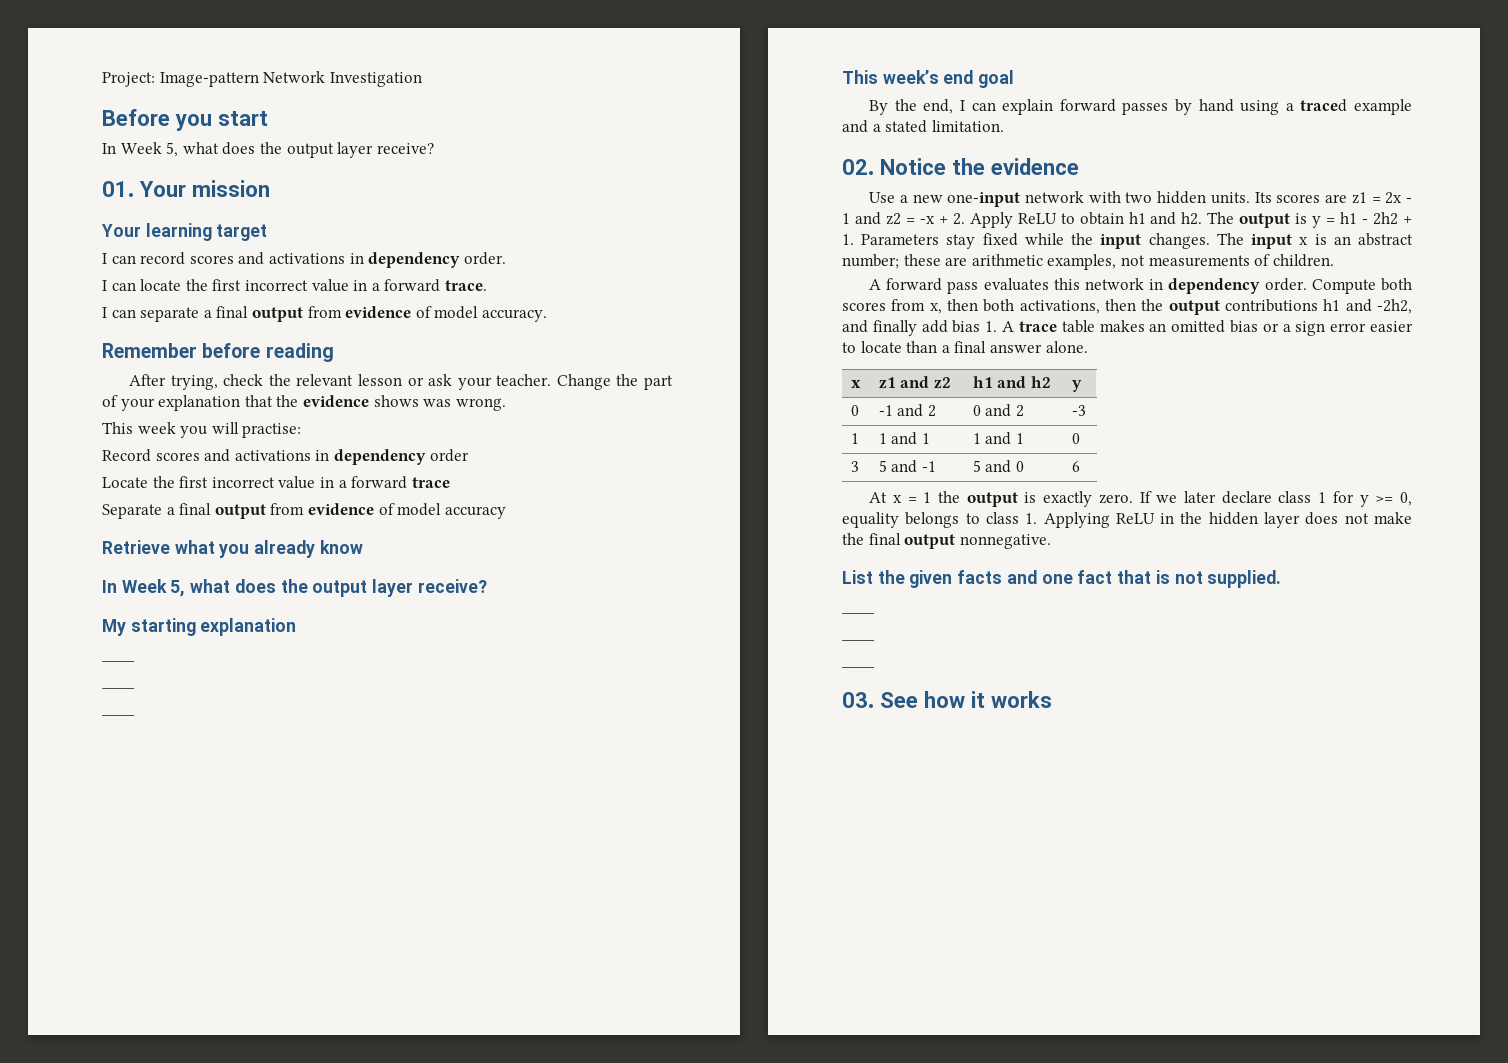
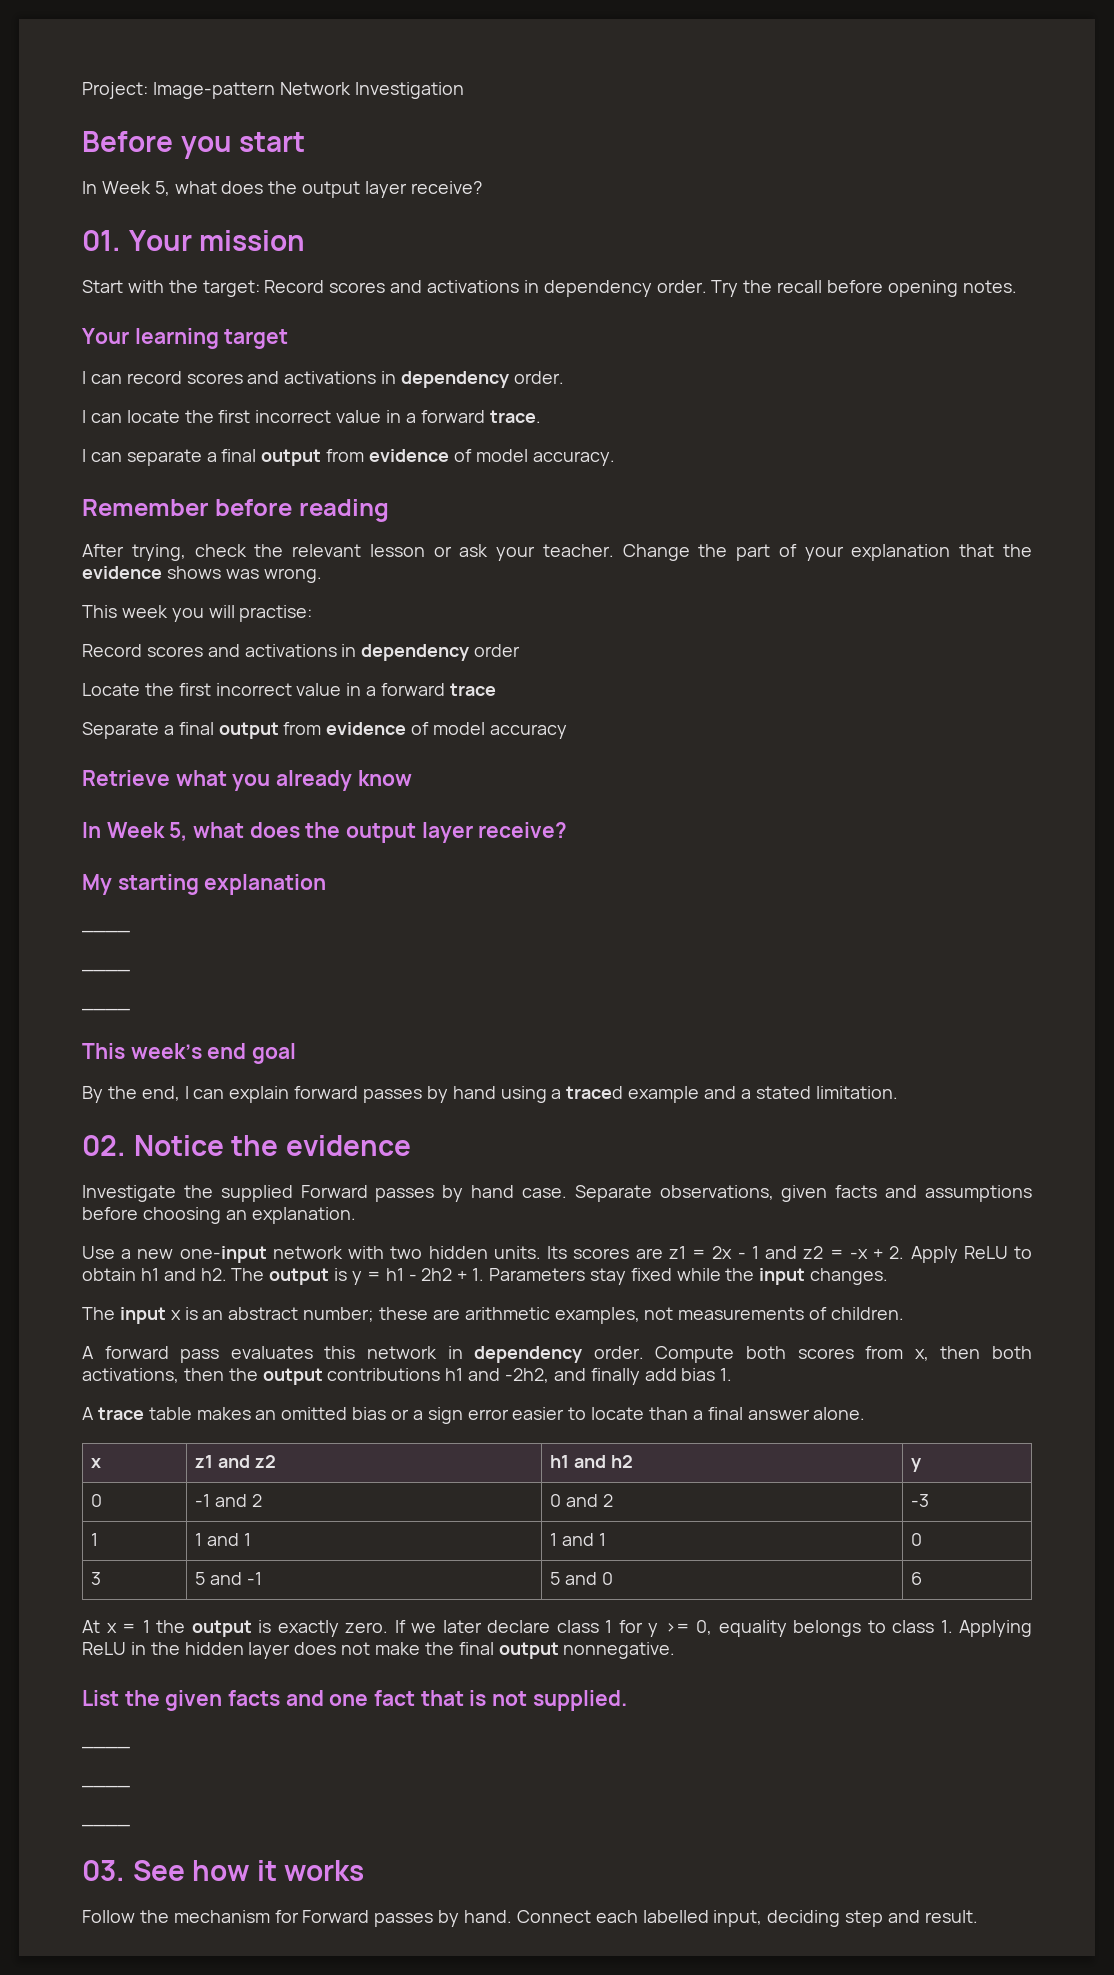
+ Start with the target: Record scores and activations in dependency order. Try the recall before opening notes.
+ Investigate the supplied Forward passes by hand case. Separate observations, given facts and assumptions before choosing an explanation.
- The output is y = h1 - 2h2 + 1. Parameters stay fixed while the input changes. The input x is an abstract number; these are arithmetic examples, not measurements of children.
+ The output is y = h1 - 2h2 + 1. Parameters stay fixed while the input changes.
+ The input x is an abstract number; these are arithmetic examples, not measurements of children.
- Compute both scores from x, then both activations, then the output contributions h1 and -2h2, and finally add bias 1. A trace table makes an omitted bias or a sign error easier to locate than a final answer alone.
+ Compute both scores from x, then both activations, then the output contributions h1 and -2h2, and finally add bias 1.
+ A trace table makes an omitted bias or a sign error easier to locate than a final answer alone.
+ Follow the mechanism for Forward passes by hand. Connect each labelled input, deciding step and result.

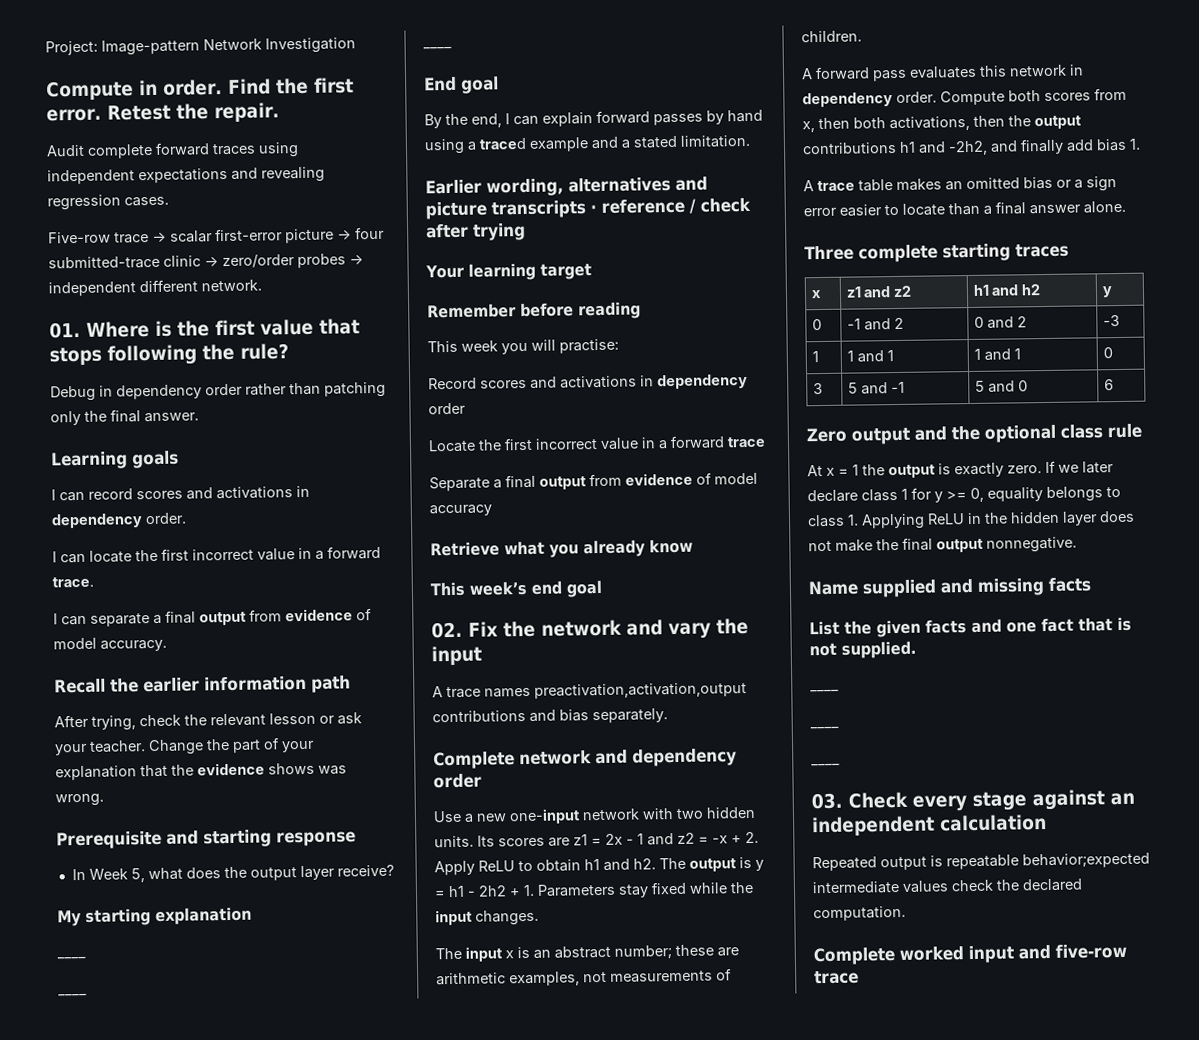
- Before you start
- In Week 5, what does the output layer receive?
- 01. Your mission
- Start with the target: Record scores and activations in dependency order. Try the recall before opening notes.
- Your learning target
+ Compute in order. Find the first error. Retest the repair.
+ Audit complete forward traces using independent expectations and revealing regression cases.
+ Five-row trace → scalar first-error picture → four submitted-trace clinic → zero/order probes → independent different network.
+ 01. Where is the first value that stops following the rule?
+ Debug in dependency order rather than patching only the final answer.
+ Learning goals
- Remember before reading
+ Recall the earlier information path
+ Prerequisite and starting response
+ In Week 5, what does the output layer receive?
+ My starting explanation
+ ____
+ ____
+ ____
+ End goal
+ By the end, I can explain forward passes by hand using a traced example and a stated limitation.
+ Earlier wording, alternatives and picture transcripts · reference / check after trying
+ Your learning target
+ Remember before reading
  Retrieve what you already know
- In Week 5, what does the output layer receive?
- My starting explanation
- ____
- ____
- ____
  This week’s end goal
- By the end, I can explain forward passes by hand using a traced example and a stated limitation.
- 02. Notice the evidence
- Investigate the supplied Forward passes by hand case. Separate observations, given facts and assumptions before choosing an explanation.
+ 02. Fix the network and vary the input
+ A trace names preactivation,activation,output contributions and bias separately.
+ Complete network and dependency order
+ Three complete starting traces
+ Zero output and the optional class rule
+ Name supplied and missing facts
- 03. See how it works
- Follow the mechanism for Forward passes by hand. Connect each labelled input, deciding step and result.
+ 03. Check every stage against an independent calculation
+ Repeated output is repeatable behavior;expected intermediate values check the declared computation.
+ Complete worked input and five-row trace

